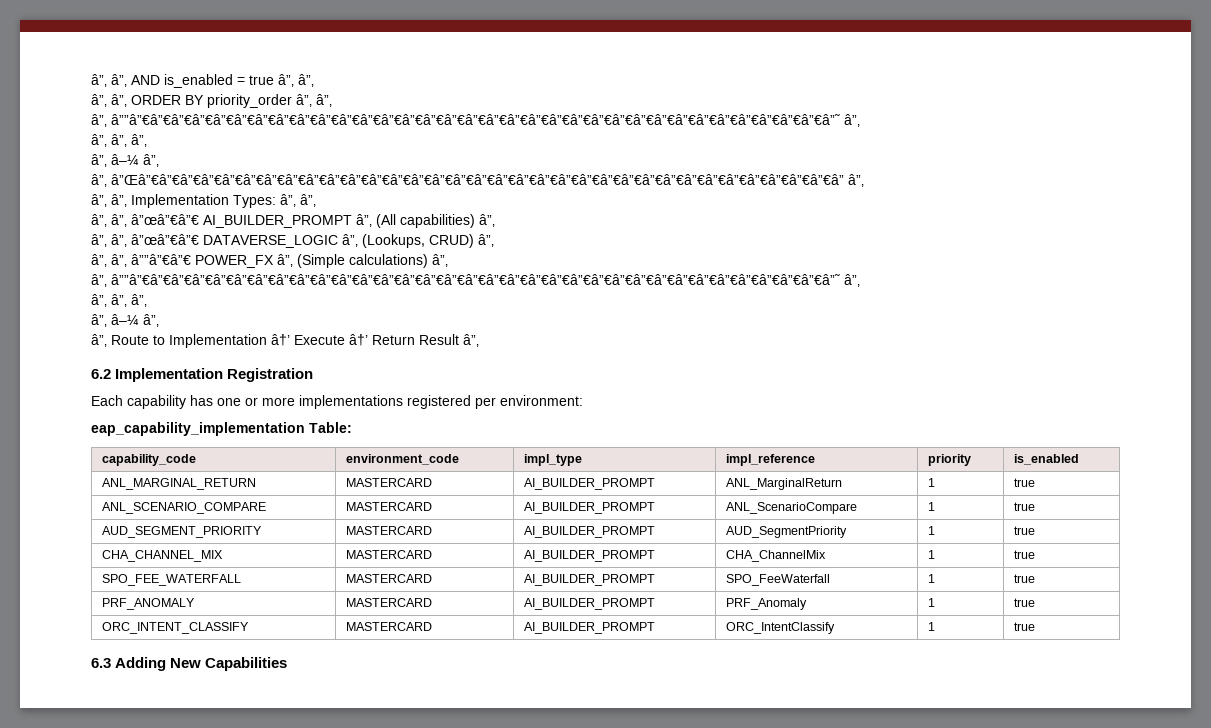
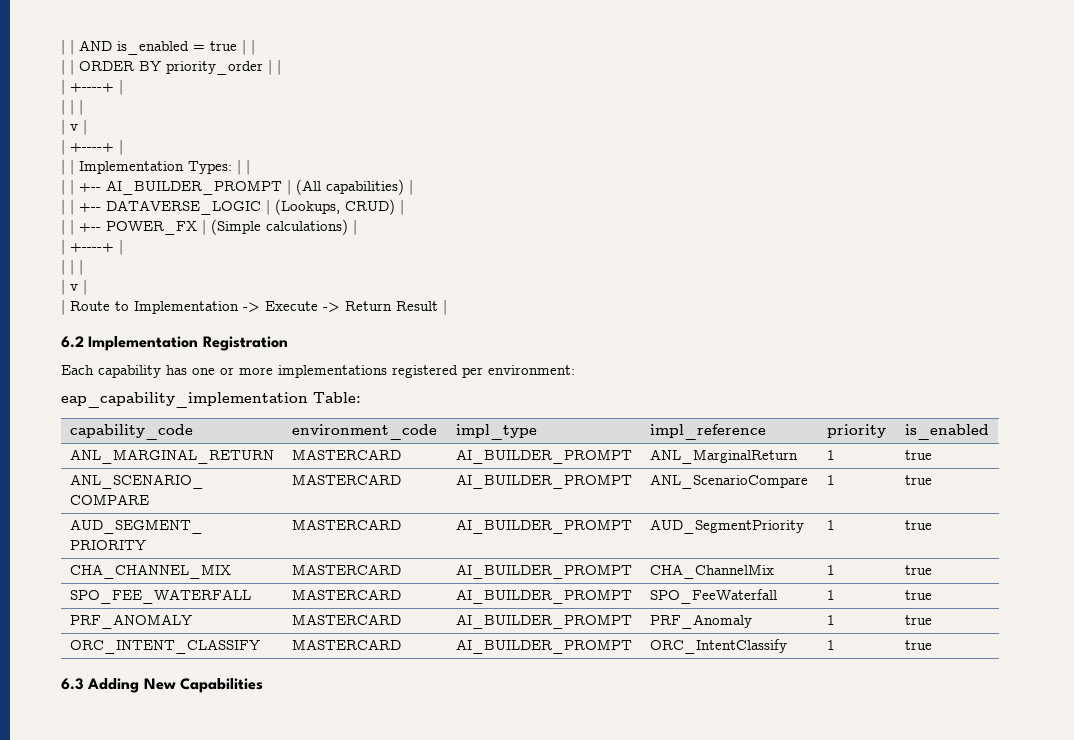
- â”‚ â”‚ AND is_enabled = true â”‚ â”‚
- â”‚ â”‚ ORDER BY priority_order â”‚ â”‚
- â”‚ â””â”€â”€â”€â”€â”€â”€â”€â”€â”€â”€â”€â”€â”€â”€â”€â”€â”€â”€â”€â”€â”€â”€â”€â”€â”€â”€â”€â”€â”€â”€â”€â”€â”€â”˜ â”‚
- â”‚ â”‚ â”‚
- â”‚ â–¼ â”‚
- â”‚ â”Œâ”€â”€â”€â”€â”€â”€â”€â”€â”€â”€â”€â”€â”€â”€â”€â”€â”€â”€â”€â”€â”€â”€â”€â”€â”€â”€â”€â”€â”€â”€â”€â”€â”€â” â”‚
- â”‚ â”‚ Implementation Types: â”‚ â”‚
- â”‚ â”‚ â”œâ”€â”€ AI_BUILDER_PROMPT â”‚ (All capabilities) â”‚
- â”‚ â”‚ â”œâ”€â”€ DATAVERSE_LOGIC â”‚ (Lookups, CRUD) â”‚
- â”‚ â”‚ â””â”€â”€ POWER_FX â”‚ (Simple calculations) â”‚
- â”‚ â””â”€â”€â”€â”€â”€â”€â”€â”€â”€â”€â”€â”€â”€â”€â”€â”€â”€â”€â”€â”€â”€â”€â”€â”€â”€â”€â”€â”€â”€â”€â”€â”€â”€â”˜ â”‚
- â”‚ â”‚ â”‚
- â”‚ â–¼ â”‚
- â”‚ Route to Implementation â†’ Execute â†’ Return Result â”‚
+ | | AND is_enabled = true | |
+ | | ORDER BY priority_order | |
+ | +----+ |
+ | | |
+ | v |
+ | +----+ |
+ | | Implementation Types: | |
+ | | +-- AI_BUILDER_PROMPT | (All capabilities) |
+ | | +-- DATAVERSE_LOGIC | (Lookups, CRUD) |
+ | | +-- POWER_FX | (Simple calculations) |
+ | +----+ |
+ | | |
+ | v |
+ | Route to Implementation -> Execute -> Return Result |

